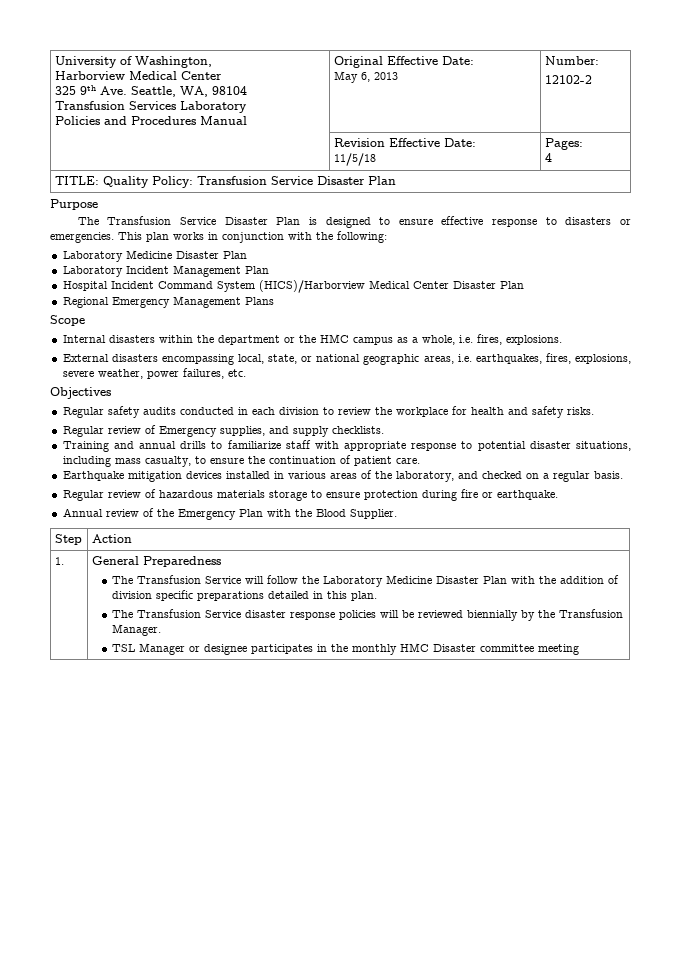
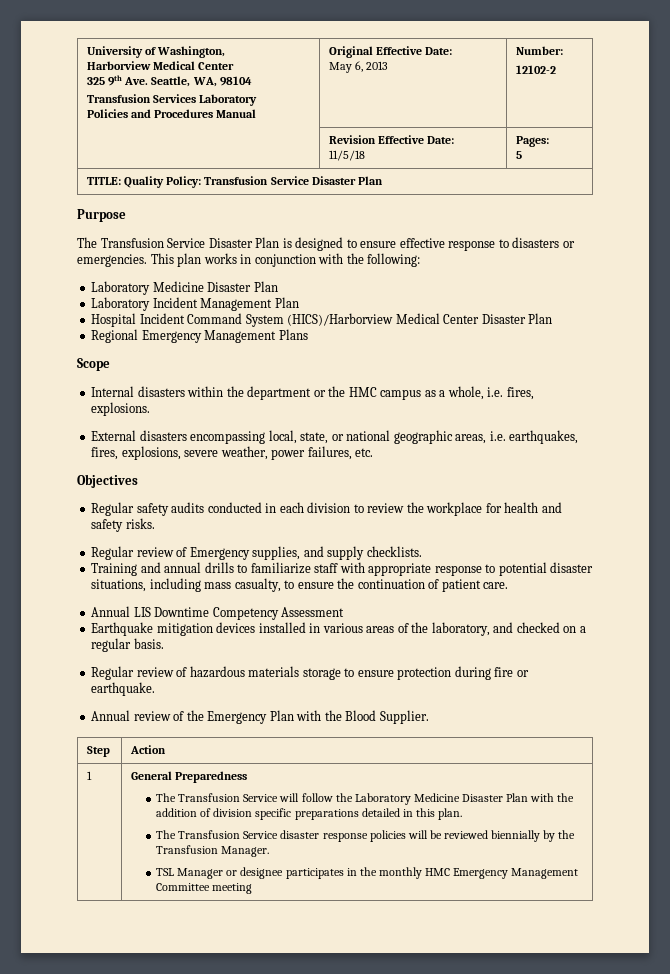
  | Revision Effective Date:
  11/5/18 | Pages:
- 4
+ 5
+ Annual LIS Downtime Competency Assessment
  Step | Action
- 1.
+ 1
- TSL Manager or designee participates in the monthly HMC Disaster committee meeting
+ TSL Manager or designee participates in the monthly HMC Emergency Management Committee meeting

